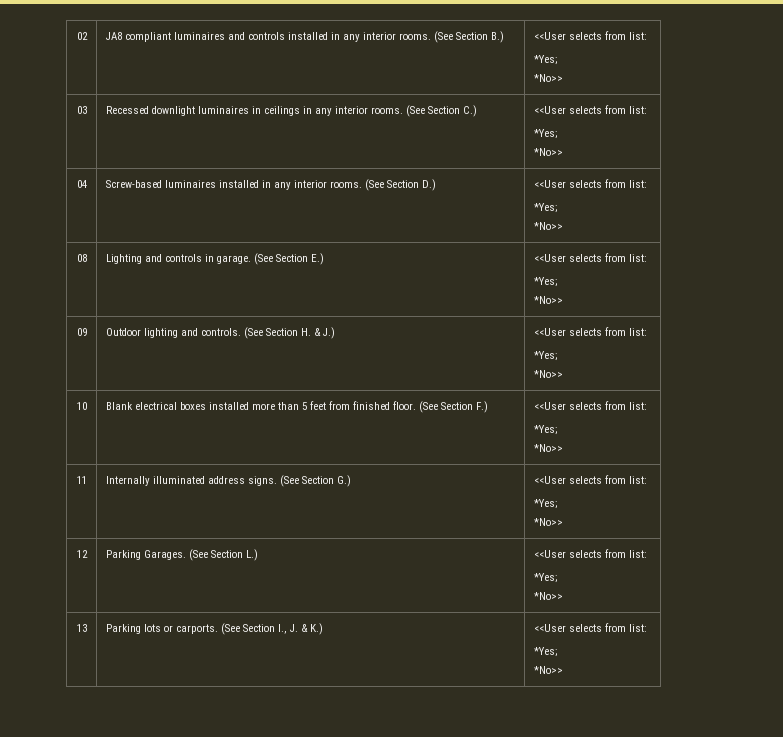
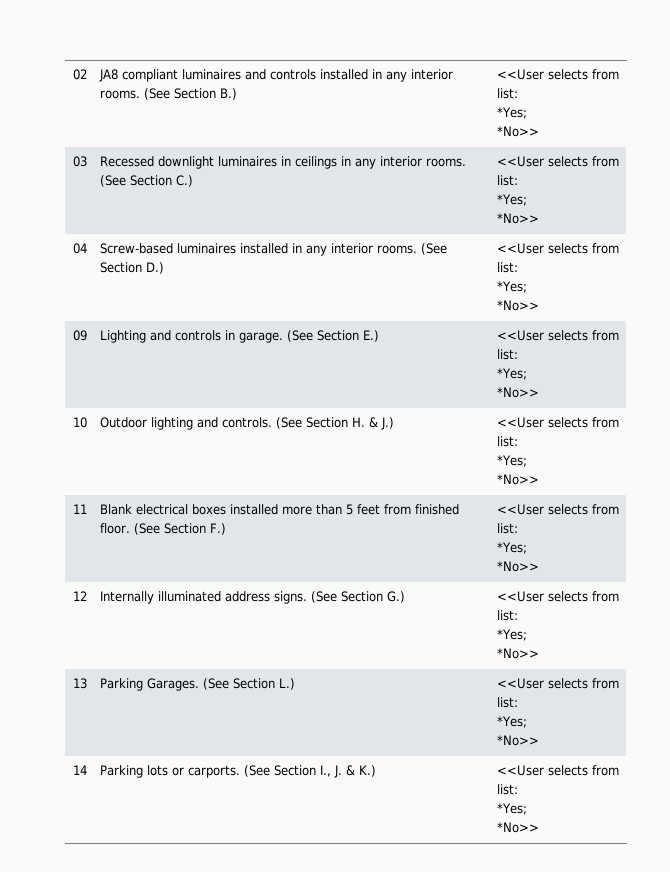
- 08 | Lighting and controls in garage. (See Section E.) | <<User selects from list:
+ 09 | Lighting and controls in garage. (See Section E.) | <<User selects from list:
- 09 | Outdoor lighting and controls. (See Section H. & J.) | <<User selects from list:
+ 10 | Outdoor lighting and controls. (See Section H. & J.) | <<User selects from list:
- 10 | Blank electrical boxes installed more than 5 feet from finished floor. (See Section F.) | <<User selects from list:
+ 11 | Blank electrical boxes installed more than 5 feet from finished floor. (See Section F.) | <<User selects from list:
- 11 | Internally illuminated address signs. (See Section G.) | <<User selects from list:
+ 12 | Internally illuminated address signs. (See Section G.) | <<User selects from list:
- 12 | Parking Garages. (See Section L.) | <<User selects from list:
+ 13 | Parking Garages. (See Section L.) | <<User selects from list:
- 13 | Parking lots or carports. (See Section I., J. & K.) | <<User selects from list:
+ 14 | Parking lots or carports. (See Section I., J. & K.) | <<User selects from list:

